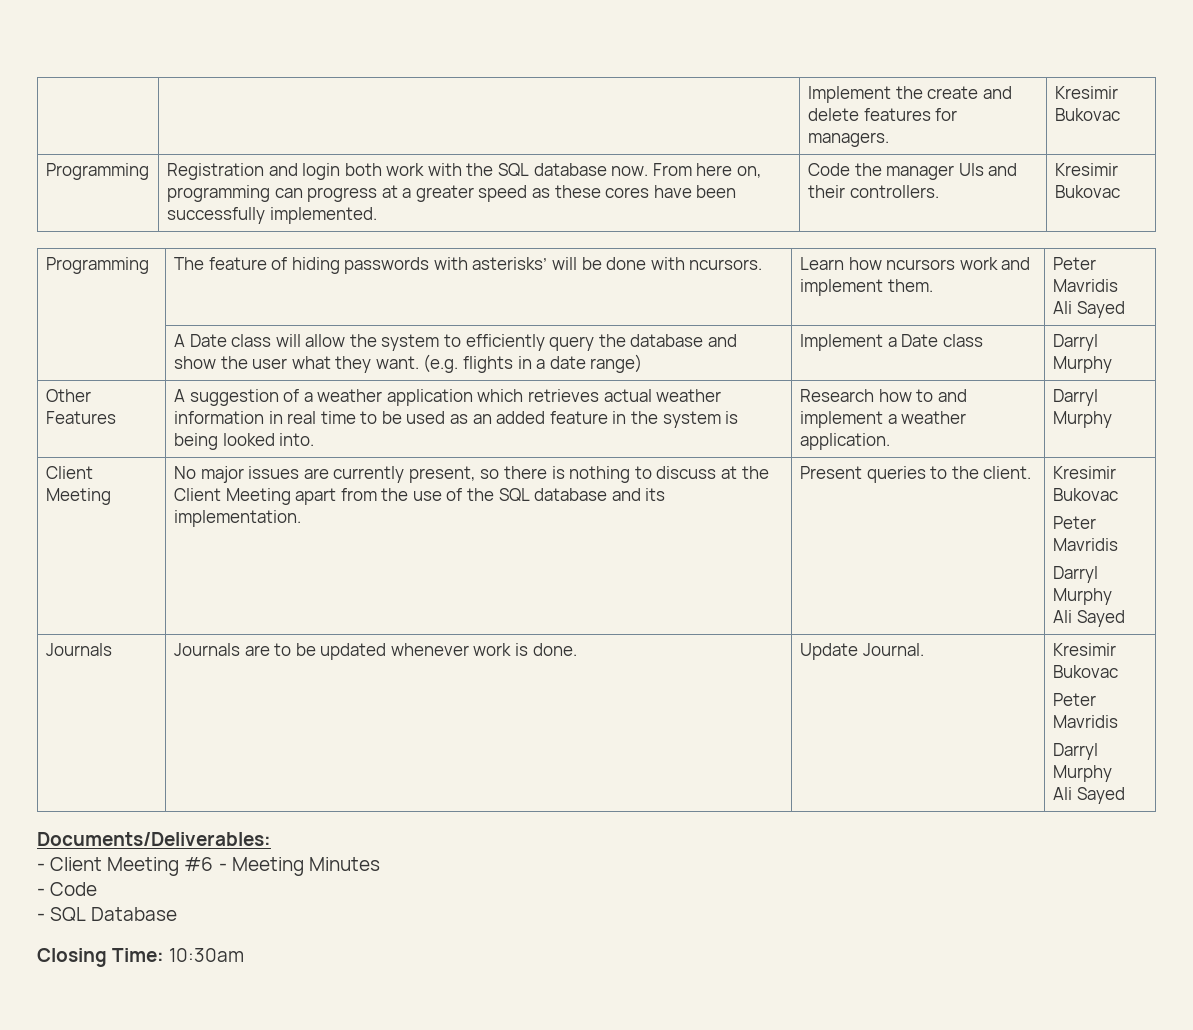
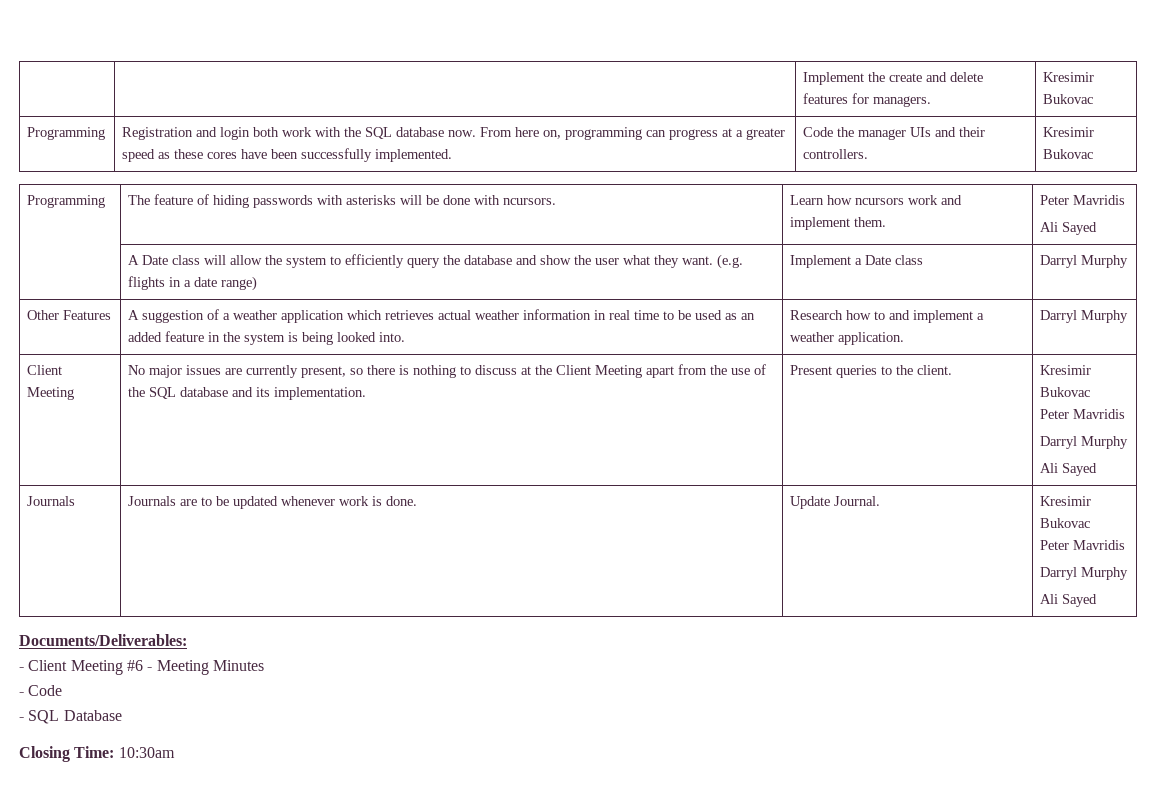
- Programming | The feature of hiding passwords with asterisks’ will be done with ncursors. | Learn how ncursors work and implement them. | Peter Mavridis
+ Programming | The feature of hiding passwords with asterisks will be done with ncursors. | Learn how ncursors work and implement them. | Peter Mavridis

